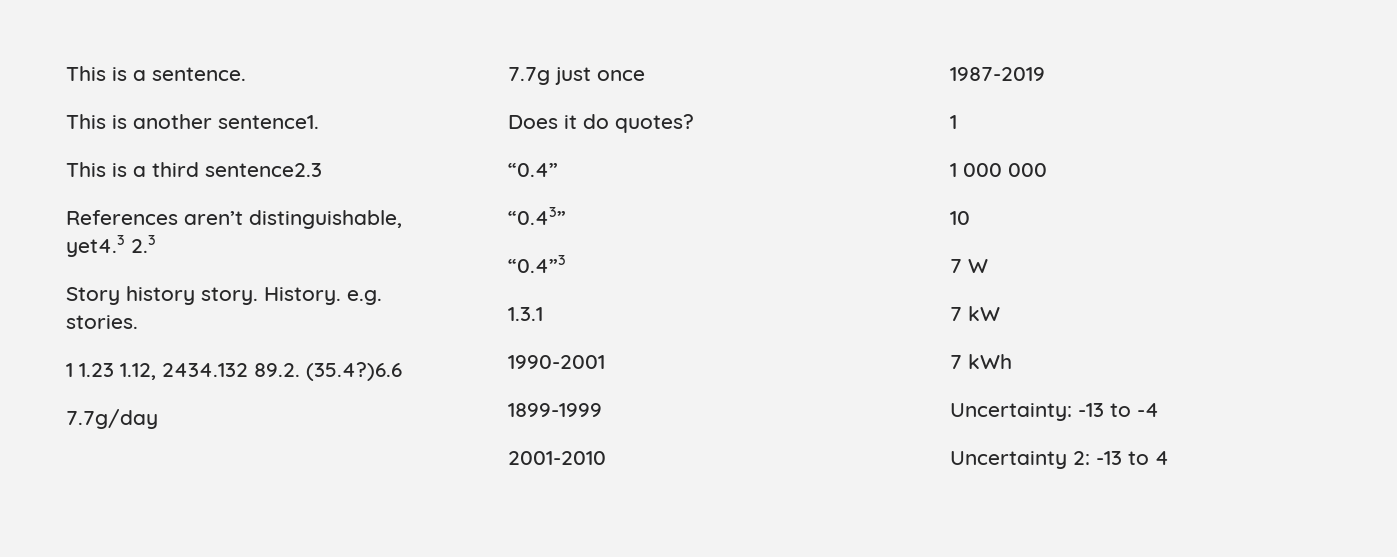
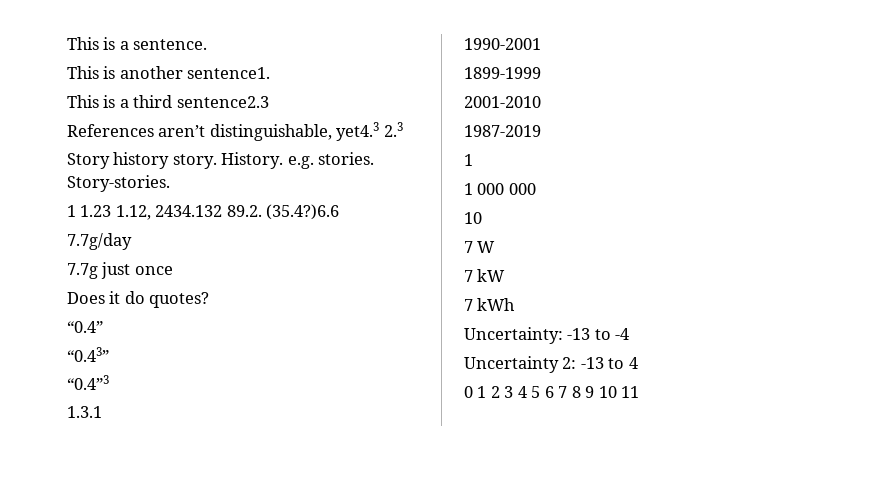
+ Story-stories.
+ 0 1 2 3 4 5 6 7 8 9 10 11

